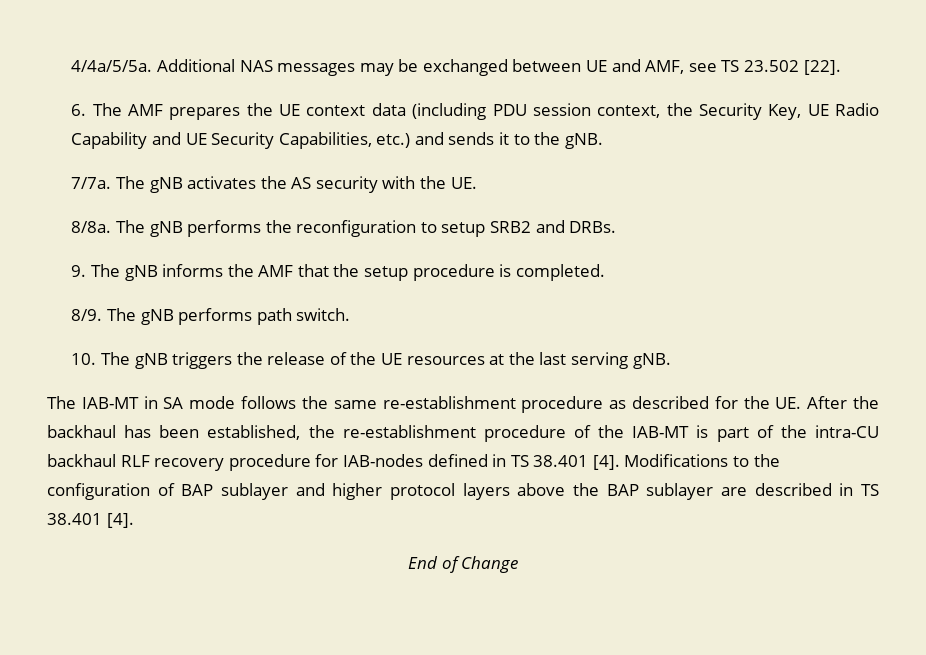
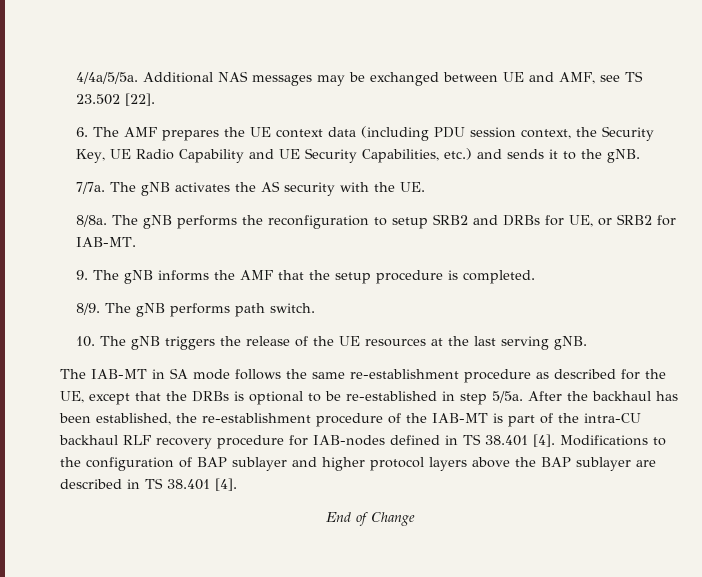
- The gNB performs the reconfiguration to setup SRB2 and DRBs.
+ The gNB performs the reconfiguration to setup SRB2 and DRBs for UE, or SRB2 for IAB-MT.
- The IAB-MT in SA mode follows the same re-establishment procedure as described for the UE. After the backhaul has been established, the re-establishment procedure of the IAB-MT is part of the intra-CU backhaul RLF recovery procedure for IAB-nodes defined in TS 38.401 [4].
+ The IAB-MT in SA mode follows the same re-establishment procedure as described for the UE, except that the DRBs is optional to be re-established in step 5/5a. After the backhaul has been established, the re-establishment procedure of the IAB-MT is part of the intra-CU backhaul RLF recovery procedure for IAB-nodes defined in TS 38.401 [4].

